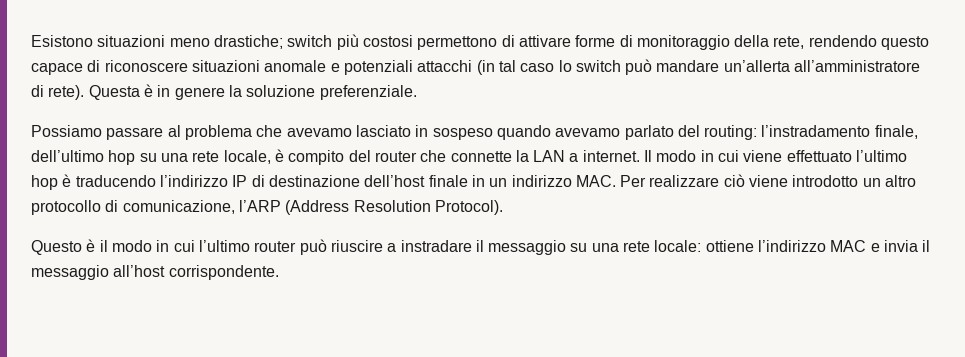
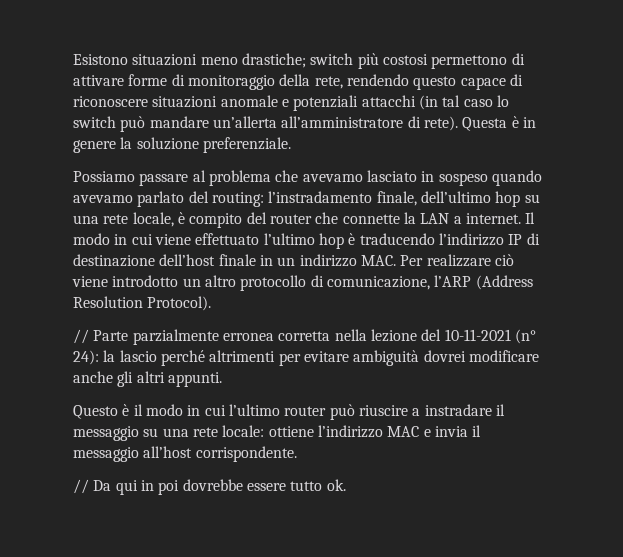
+ // Parte parzialmente erronea corretta nella lezione del 10-11-2021 (n° 24): la lascio perché altrimenti per evitare ambiguità dovrei modificare anche gli altri appunti.
+ // Da qui in poi dovrebbe essere tutto ok.

